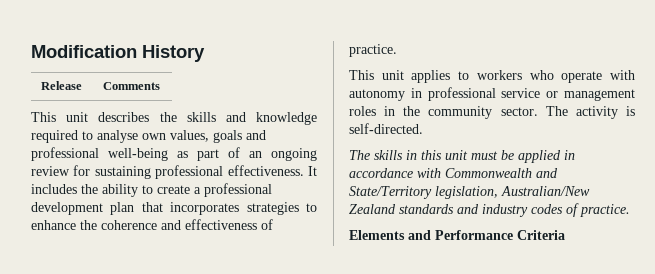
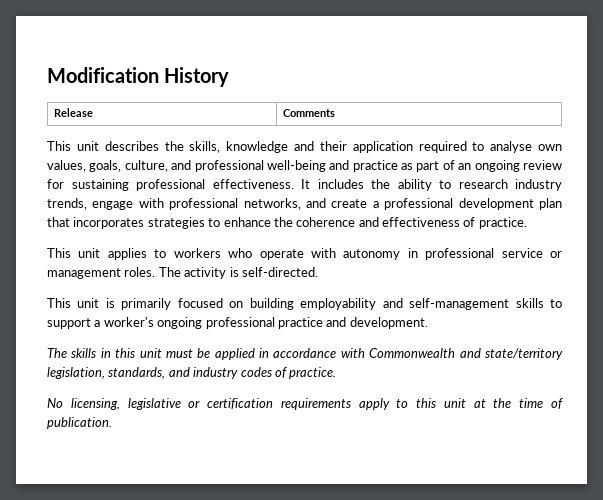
- This unit describes the skills and knowledge required to analyse own values, goals and professional well-being as part of an ongoing review for sustaining professional effectiveness.
+ This unit describes the skills, knowledge and their application required to analyse own values, goals, culture, and professional well-being and practice as part of an ongoing review for sustaining professional effectiveness.
- It includes the ability to create a professional development plan that incorporates strategies to enhance the coherence and effectiveness of practice.
+ It includes the ability to research industry trends, engage with professional networks, and create a professional development plan that incorporates strategies to enhance the coherence and effectiveness of practice.
- This unit applies to workers who operate with autonomy in professional service or management roles in the community sector.
+ This unit applies to workers who operate with autonomy in professional service or management roles.
+ This unit is primarily focused on building employability and self-management skills to support a worker's ongoing professional practice and development.
- The skills in this unit must be applied in accordance with Commonwealth and State/Territory legislation, Australian/New Zealand standards and industry codes of practice.
+ The skills in this unit must be applied in accordance with Commonwealth and state/territory legislation, standards, and industry codes of practice.
- Elements and Performance Criteria
+ No licensing, legislative or certification requirements apply to this unit at the time of publication.

